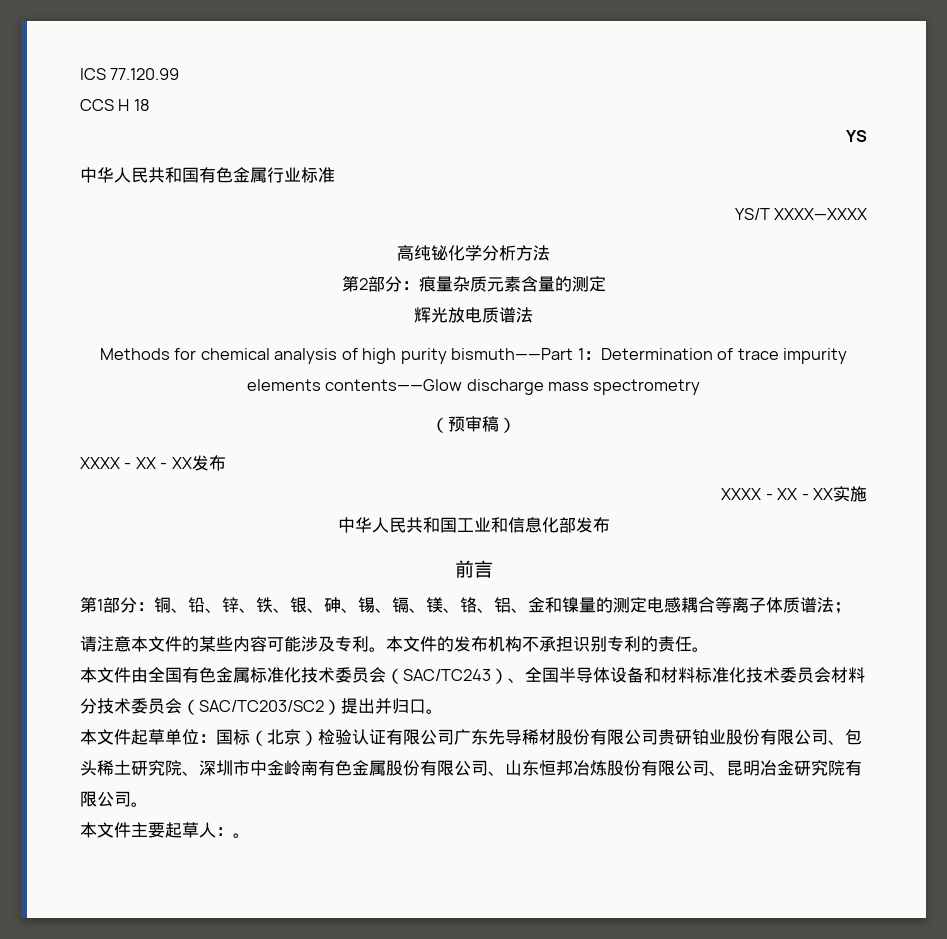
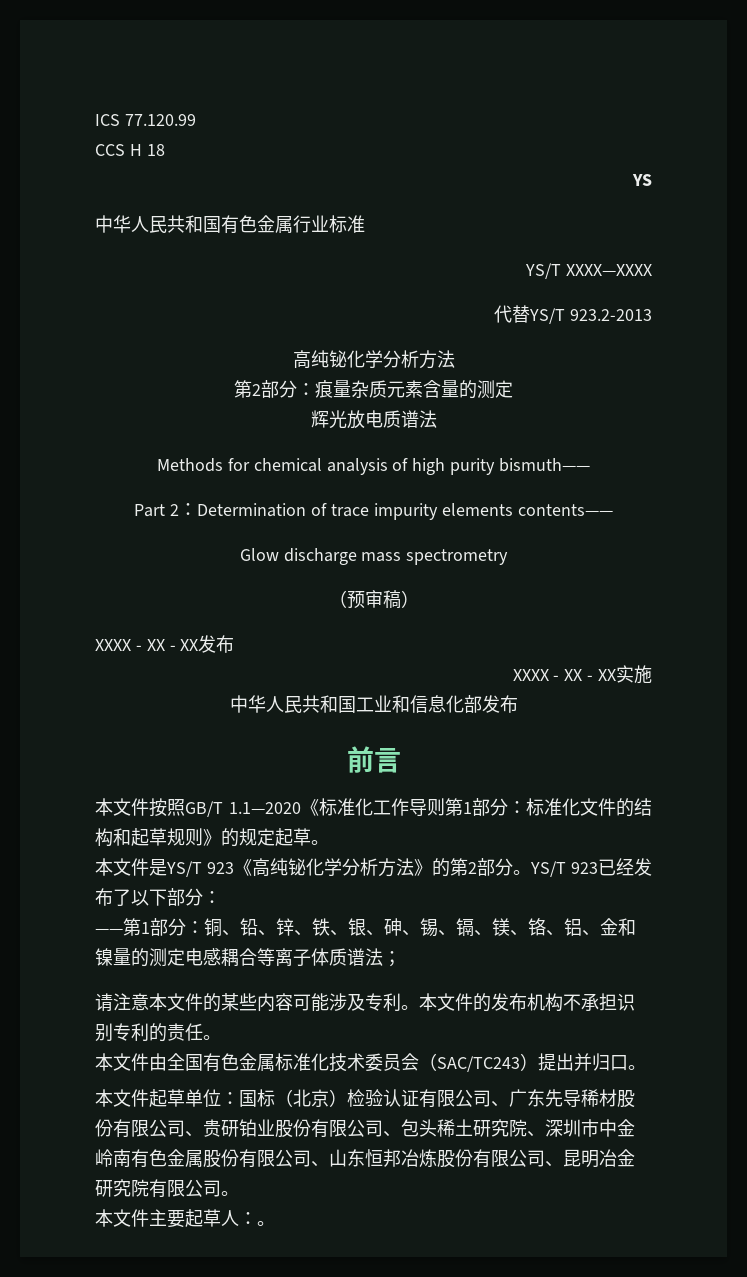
+ 代替YS/T 923.2-2013
- Methods for chemical analysis of high purity bismuth——Part 1：Determination of trace impurity elements contents——Glow discharge mass spectrometry
+ Methods for chemical analysis of high purity bismuth——
+ Part 2：Determination of trace impurity elements contents——
+ Glow discharge mass spectrometry
- 第1部分：铜、铅、锌、铁、银、砷、锡、镉、镁、铬、铝、金和镍量的测定电感耦合等离子体质谱法；
+ 本文件按照GB/T 1.1—2020《标准化工作导则第1部分：标准化文件的结构和起草规则》的规定起草。
+ 本文件是YS/T 923《高纯铋化学分析方法》的第2部分。YS/T 923已经发布了以下部分：
+ ——第1部分：铜、铅、锌、铁、银、砷、锡、镉、镁、铬、铝、金和镍量的测定电感耦合等离子体质谱法；
- 本文件由全国有色金属标准化技术委员会（SAC/TC243）、全国半导体设备和材料标准化技术委员会材料分技术委员会（SAC/TC203/SC2）提出并归口。
+ 本文件由全国有色金属标准化技术委员会（SAC/TC243）提出并归口。
- 本文件起草单位：国标（北京）检验认证有限公司广东先导稀材股份有限公司贵研铂业股份有限公司、包头稀土研究院、深圳市中金岭南有色金属股份有限公司、山东恒邦冶炼股份有限公司、昆明冶金研究院有限公司。
+ 本文件起草单位：国标（北京）检验认证有限公司、广东先导稀材股份有限公司、贵研铂业股份有限公司、包头稀土研究院、深圳市中金岭南有色金属股份有限公司、山东恒邦冶炼股份有限公司、昆明冶金研究院有限公司。

